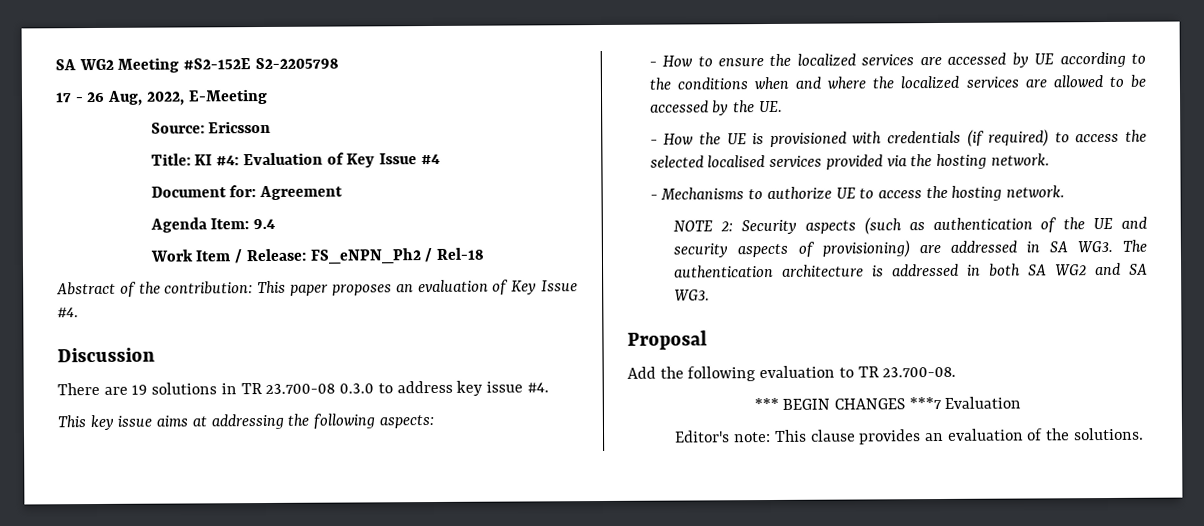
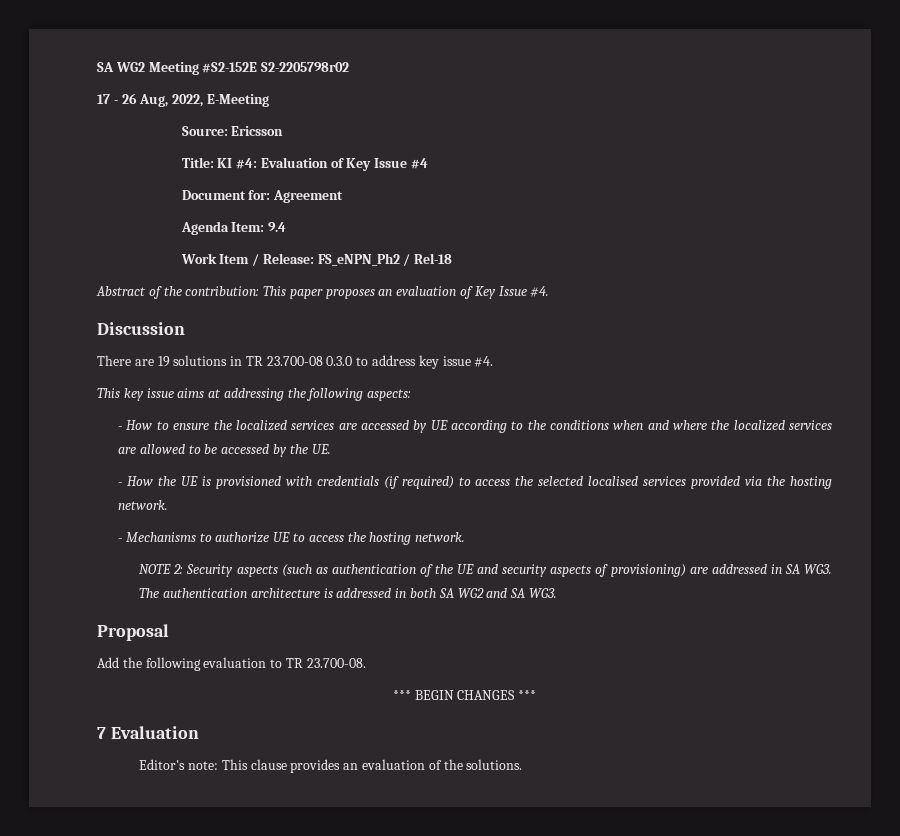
- SA WG2 Meeting #S2-152E S2-2205798
+ SA WG2 Meeting #S2-152E S2-2205798r02
- *** BEGIN CHANGES ***7 Evaluation
+ *** BEGIN CHANGES ***
+ 7 Evaluation

